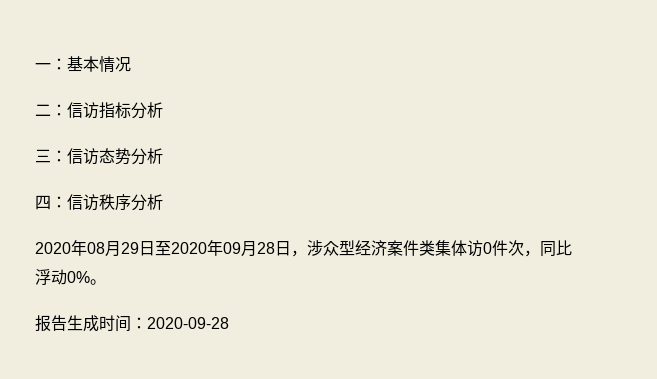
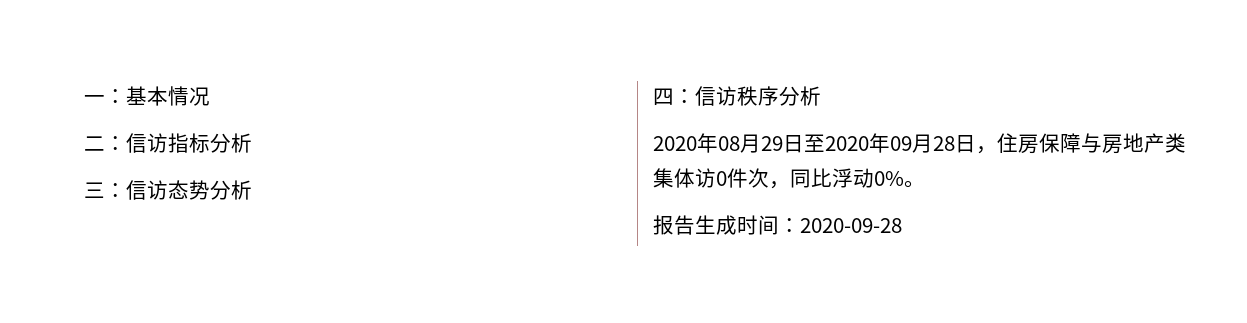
- 2020年08月29日至2020年09月28日，涉众型经济案件类集体访0件次，同比浮动0%。
+ 2020年08月29日至2020年09月28日，住房保障与房地产类集体访0件次，同比浮动0%。

